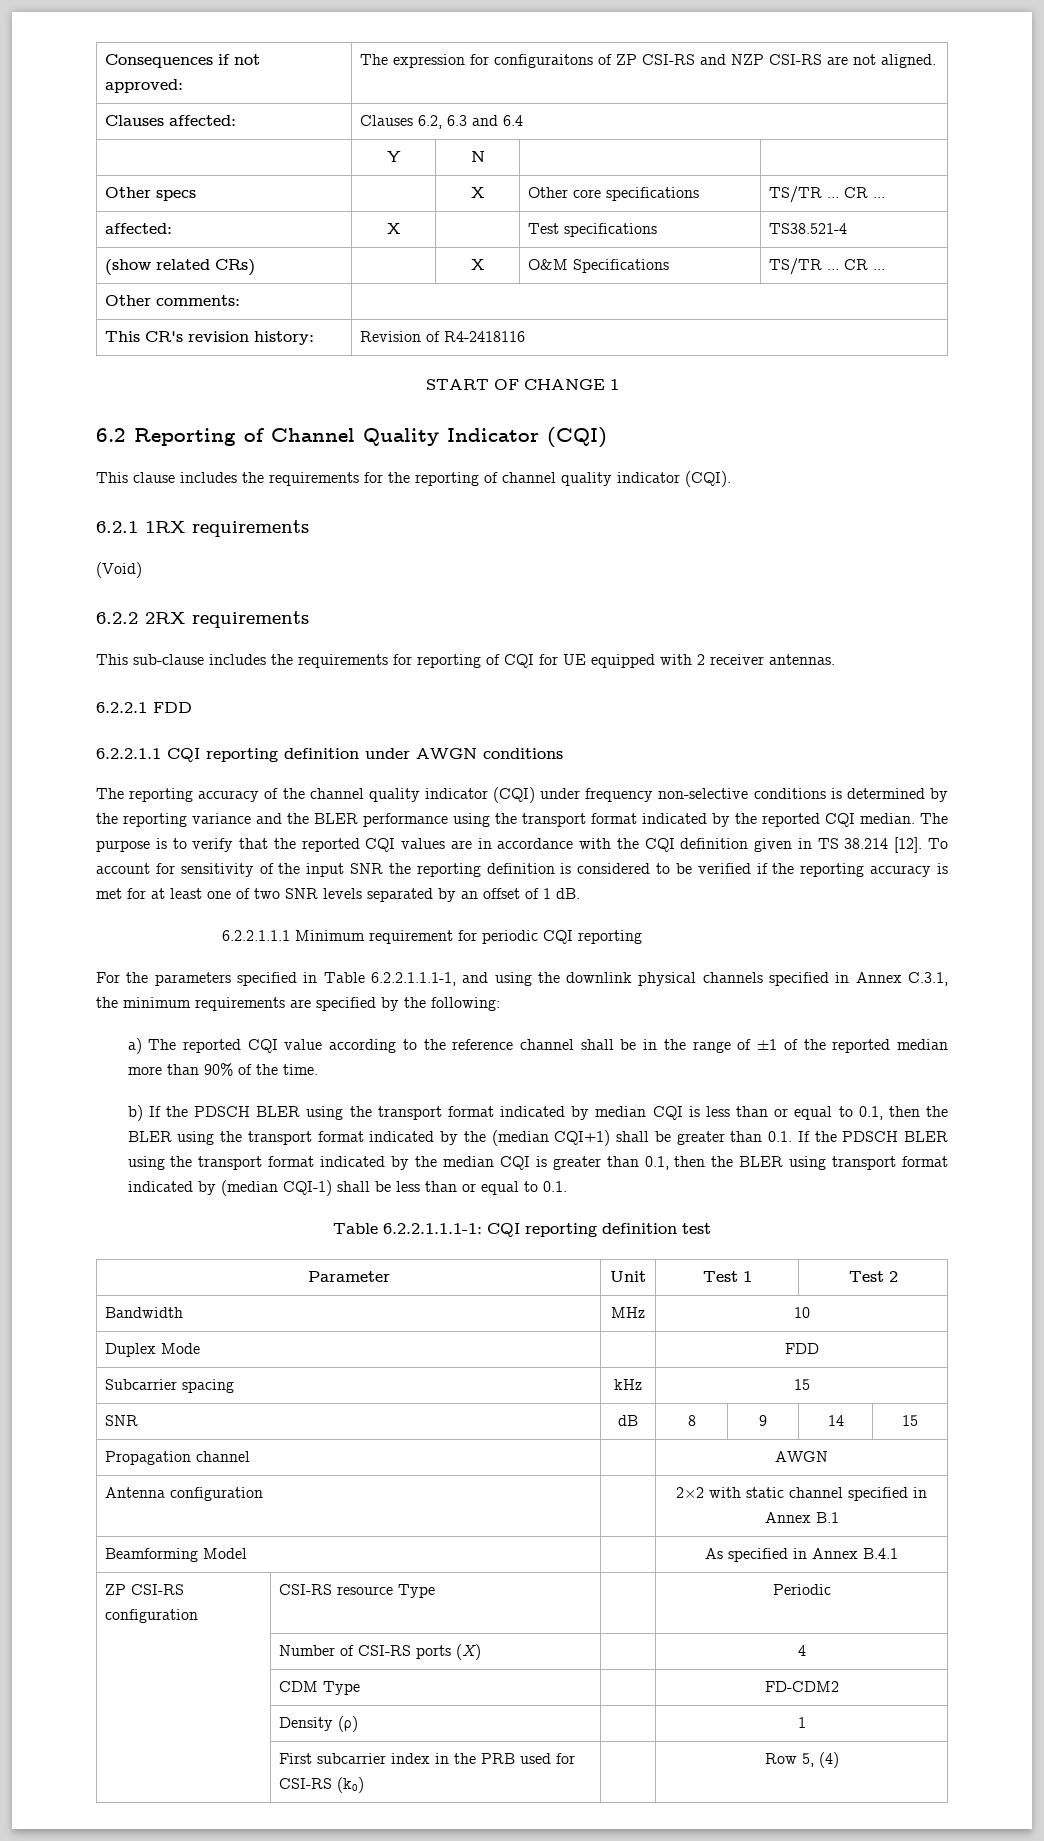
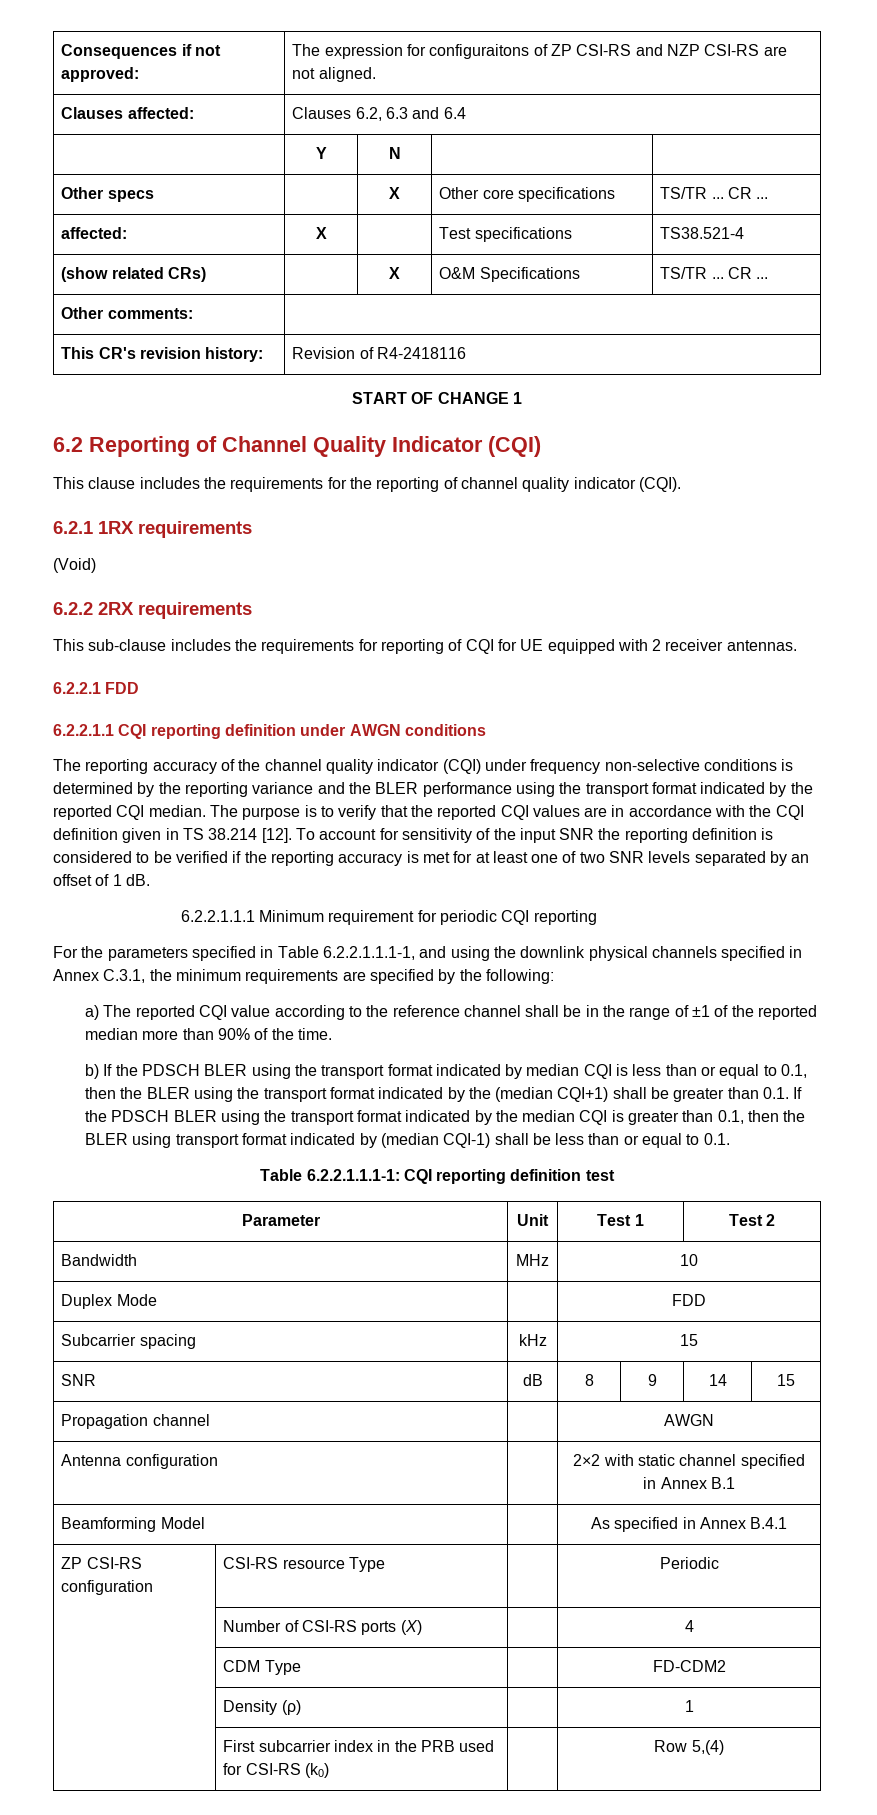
- | First subcarrier index in the PRB used for CSI-RS (k0) | | Row 5, (4)
+ | First subcarrier index in the PRB used for CSI-RS (k0) | | Row 5,(4)

